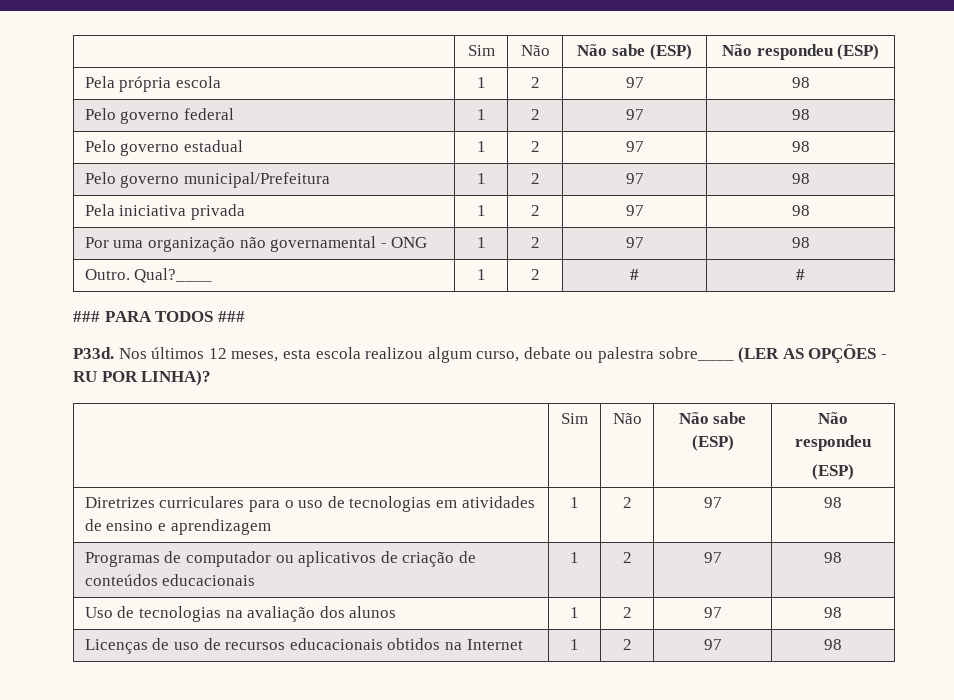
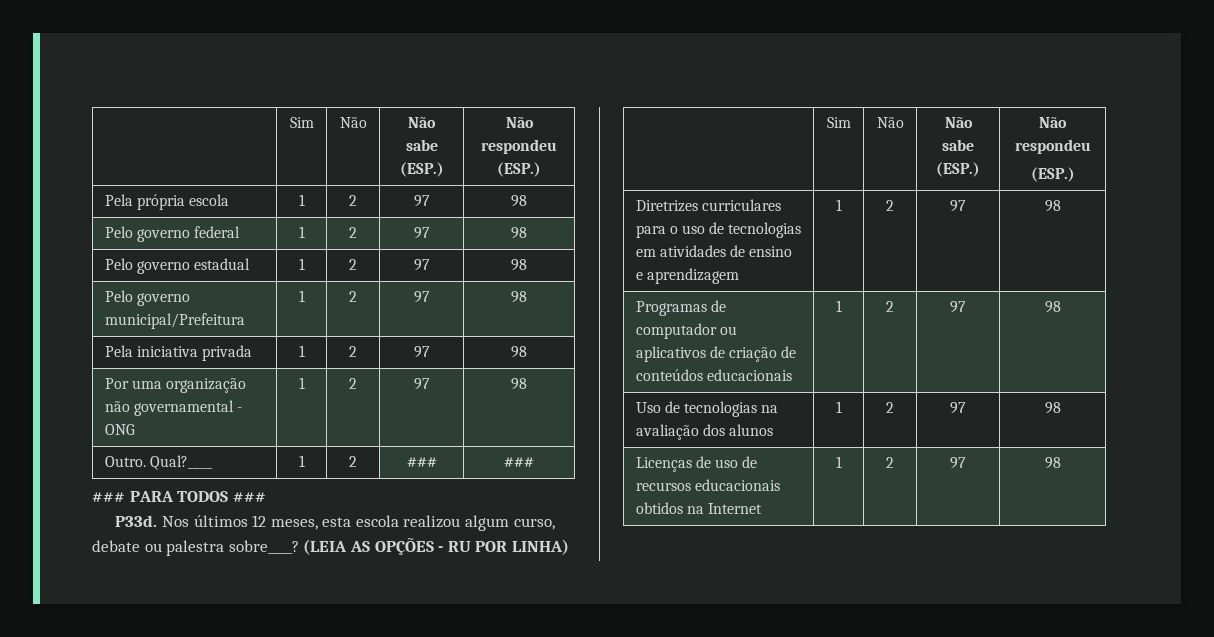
- | Sim | Não | Não sabe (ESP) | Não respondeu (ESP)
+ | Sim | Não | Não sabe (ESP.) | Não respondeu (ESP.)
- Outro. Qual?____ | 1 | 2 | # | #
+ Outro. Qual?____ | 1 | 2 | ### | ###
- Nos últimos 12 meses, esta escola realizou algum curso, debate ou palestra sobre____ (LER AS OPÇÕES - RU POR LINHA)?
- | Sim | Não | Não sabe (ESP) | Não respondeu
- (ESP)
+ Nos últimos 12 meses, esta escola realizou algum curso, debate ou palestra sobre____? (LEIA AS OPÇÕES - RU POR LINHA)
+ | Sim | Não | Não sabe (ESP.) | Não respondeu
+ (ESP.)

